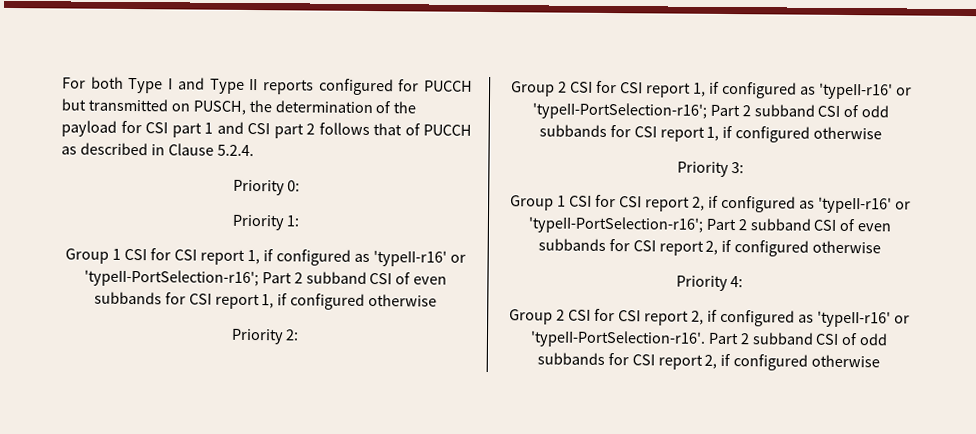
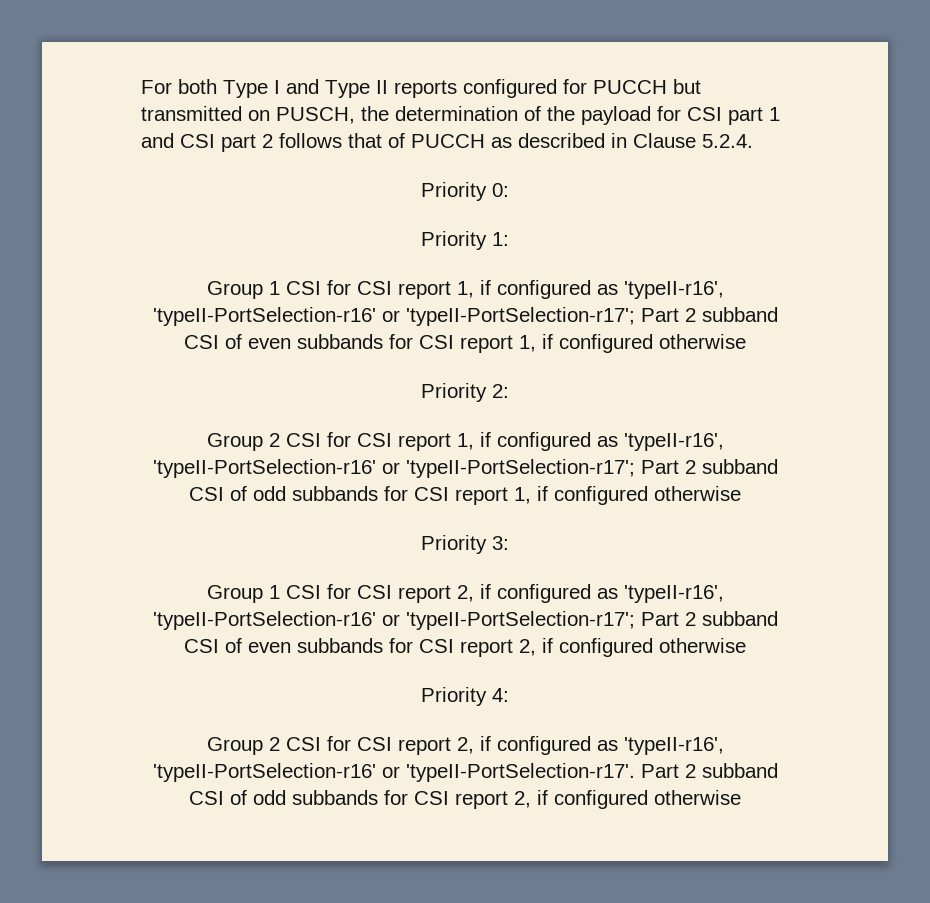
- Group 1 CSI for CSI report 1, if configured as 'typeII-r16' or 'typeII-PortSelection-r16'; Part 2 subband CSI of even subbands for CSI report 1, if configured otherwise
+ Group 1 CSI for CSI report 1, if configured as 'typeII-r16', 'typeII-PortSelection-r16' or 'typeII-PortSelection-r17'; Part 2 subband CSI of even subbands for CSI report 1, if configured otherwise
- Group 2 CSI for CSI report 1, if configured as 'typeII-r16' or 'typeII-PortSelection-r16'; Part 2 subband CSI of odd subbands for CSI report 1, if configured otherwise
+ Group 2 CSI for CSI report 1, if configured as 'typeII-r16', 'typeII-PortSelection-r16' or 'typeII-PortSelection-r17'; Part 2 subband CSI of odd subbands for CSI report 1, if configured otherwise
- Group 1 CSI for CSI report 2, if configured as 'typeII-r16' or 'typeII-PortSelection-r16'; Part 2 subband CSI of even subbands for CSI report 2, if configured otherwise
+ Group 1 CSI for CSI report 2, if configured as 'typeII-r16', 'typeII-PortSelection-r16' or 'typeII-PortSelection-r17'; Part 2 subband CSI of even subbands for CSI report 2, if configured otherwise
- Group 2 CSI for CSI report 2, if configured as 'typeII-r16' or 'typeII-PortSelection-r16'.
+ Group 2 CSI for CSI report 2, if configured as 'typeII-r16', 'typeII-PortSelection-r16' or 'typeII-PortSelection-r17'.

